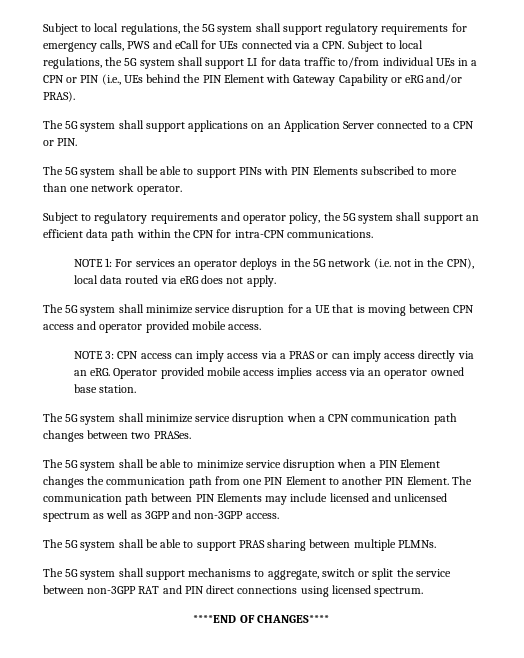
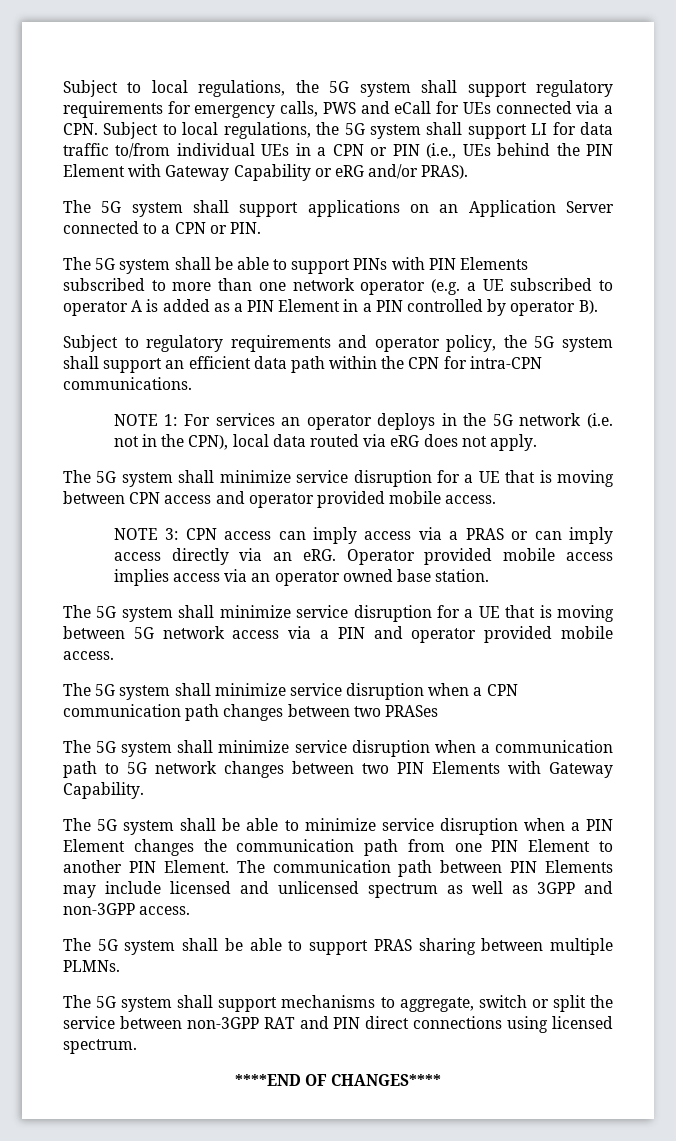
- The 5G system shall be able to support PINs with PIN Elements subscribed to more than one network operator.
+ The 5G system shall be able to support PINs with PIN Elements subscribed to more than one network operator (e.g. a UE subscribed to operator A is added as a PIN Element in a PIN controlled by operator B).
+ The 5G system shall minimize service disruption for a UE that is moving between 5G network access via a PIN and operator provided mobile access.
- The 5G system shall minimize service disruption when a CPN communication path changes between two PRASes.
+ The 5G system shall minimize service disruption when a CPN communication path changes between two PRASes
+ The 5G system shall minimize service disruption when a communication path to 5G network changes between two PIN Elements with Gateway Capability.

